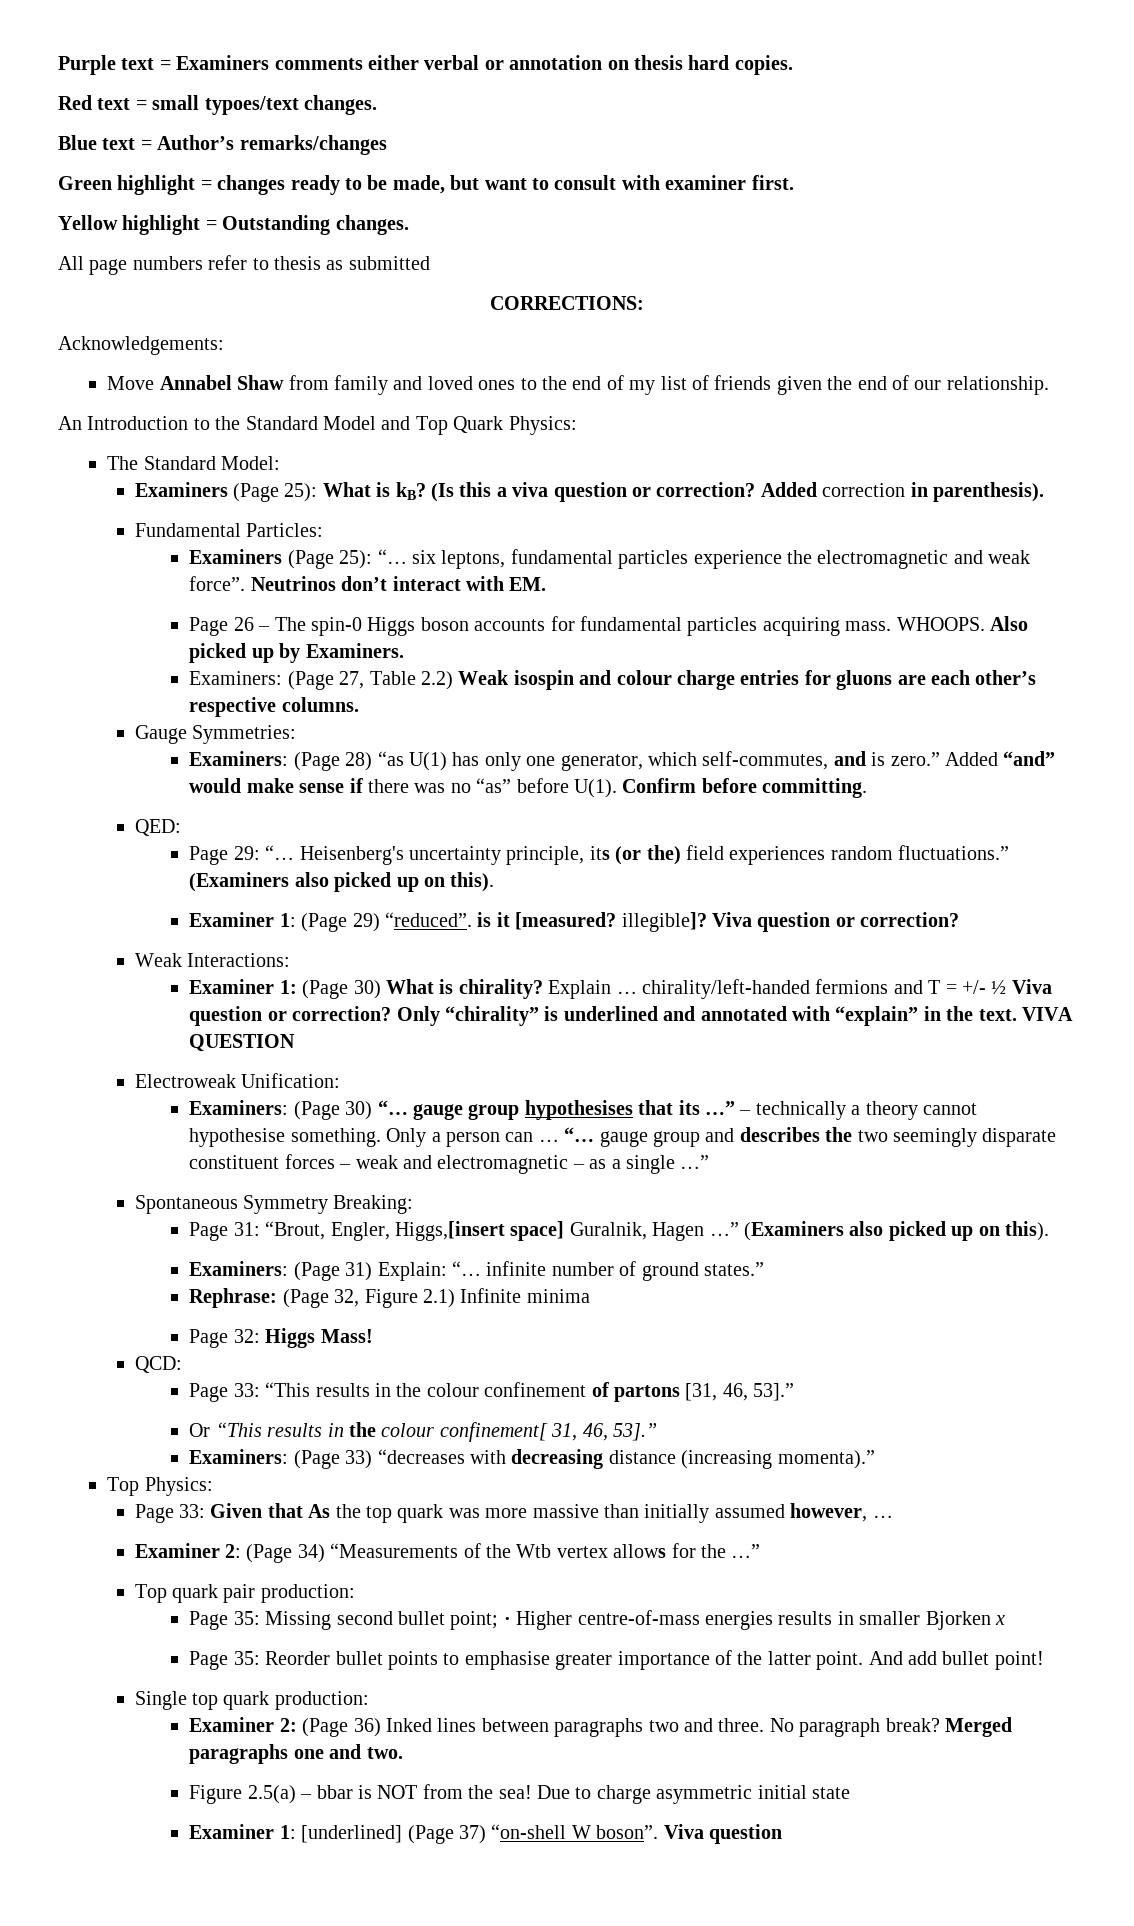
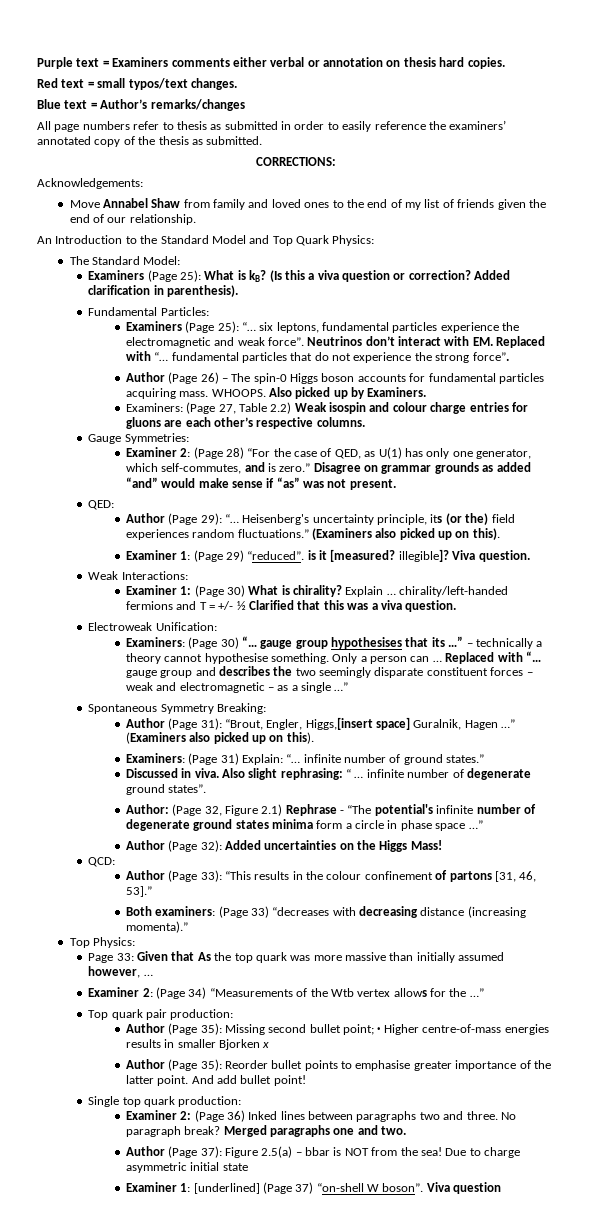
- Red text = small typoes/text changes.
+ Red text = small typos/text changes.
- Green highlight = changes ready to be made, but want to consult with examiner first.
- Yellow highlight = Outstanding changes.
- All page numbers refer to thesis as submitted
+ All page numbers refer to thesis as submitted in order to easily reference the examiners’ annotated copy of the thesis as submitted.
- Added correction in parenthesis).
+ Added clarification in parenthesis).
- Neutrinos don’t interact with EM.
- Page 26 – The spin-0 Higgs boson accounts for fundamental particles acquiring mass.
+ Neutrinos don’t interact with EM. Replaced with “… fundamental particles that do not experience the strong force”.
+ Author (Page 26) – The spin-0 Higgs boson accounts for fundamental particles acquiring mass.
- Examiners: (Page 28) “as U(1) has only one generator, which self-commutes, and is zero.”
+ Examiner 2: (Page 28) “For the case of QED, as U(1) has only one generator, which self-commutes, and is zero.”
- Added “and” would make sense if there was no “as” before U(1). Confirm before committing.
+ Disagree on grammar grounds as added “and” would make sense if “as” was not present.
  QED:
- Page 29: “…
+ Author (Page 29): “…
- Examiner 1: (Page 29) “reduced”. is it [measured? illegible]? Viva question or correction?
+ Examiner 1: (Page 29) “reduced”. is it [measured? illegible]? Viva question.
- Explain … chirality/left-handed fermions and T = +/- ½ Viva question or correction? Only “chirality” is underlined and annotated with “explain” in the text. VIVA QUESTION
+ Explain … chirality/left-handed fermions and T = +/- ½ Clarified that this was a viva question.
- “… gauge group and describes the two seemingly disparate constituent forces – weak and electromagnetic – as a single …”
+ Replaced with “… gauge group and describes the two seemingly disparate constituent forces – weak and electromagnetic – as a single …”
- Page 31: “Brout, Engler, Higgs,[insert space] Guralnik, Hagen …”
+ Author (Page 31): “Brout, Engler, Higgs,[insert space] Guralnik, Hagen …”
- Rephrase: (Page 32, Figure 2.1) Infinite minima
- Page 32: Higgs Mass!
+ Discussed in viva. Also slight rephrasing: “ … infinite number of degenerate ground states”.
+ Author: (Page 32, Figure 2.1) Rephrase - “The potential's infinite number of degenerate ground states minima form a circle in phase space …”
+ Author (Page 32): Added uncertainties on the Higgs Mass!
- Page 33: “This results in the colour confinement of partons [31, 46, 53].”
+ Author (Page 33): “This results in the colour confinement of partons [31, 46, 53].”
- Or “This results in the colour confinement[ 31, 46, 53].”
- Examiners: (Page 33) “decreases with decreasing distance (increasing momenta).”
+ Both examiners: (Page 33) “decreases with decreasing distance (increasing momenta).”
- Page 35: Missing second bullet point; · Higher centre-of-mass energies results in smaller Bjorken x
+ Author (Page 35): Missing second bullet point; · Higher centre-of-mass energies results in smaller Bjorken x
- Page 35: Reorder bullet points to emphasise greater importance of the latter point.
+ Author (Page 35): Reorder bullet points to emphasise greater importance of the latter point.
- Figure 2.5(a) – bbar is NOT from the sea!
+ Author (Page 37): Figure 2.5(a) – bbar is NOT from the sea!

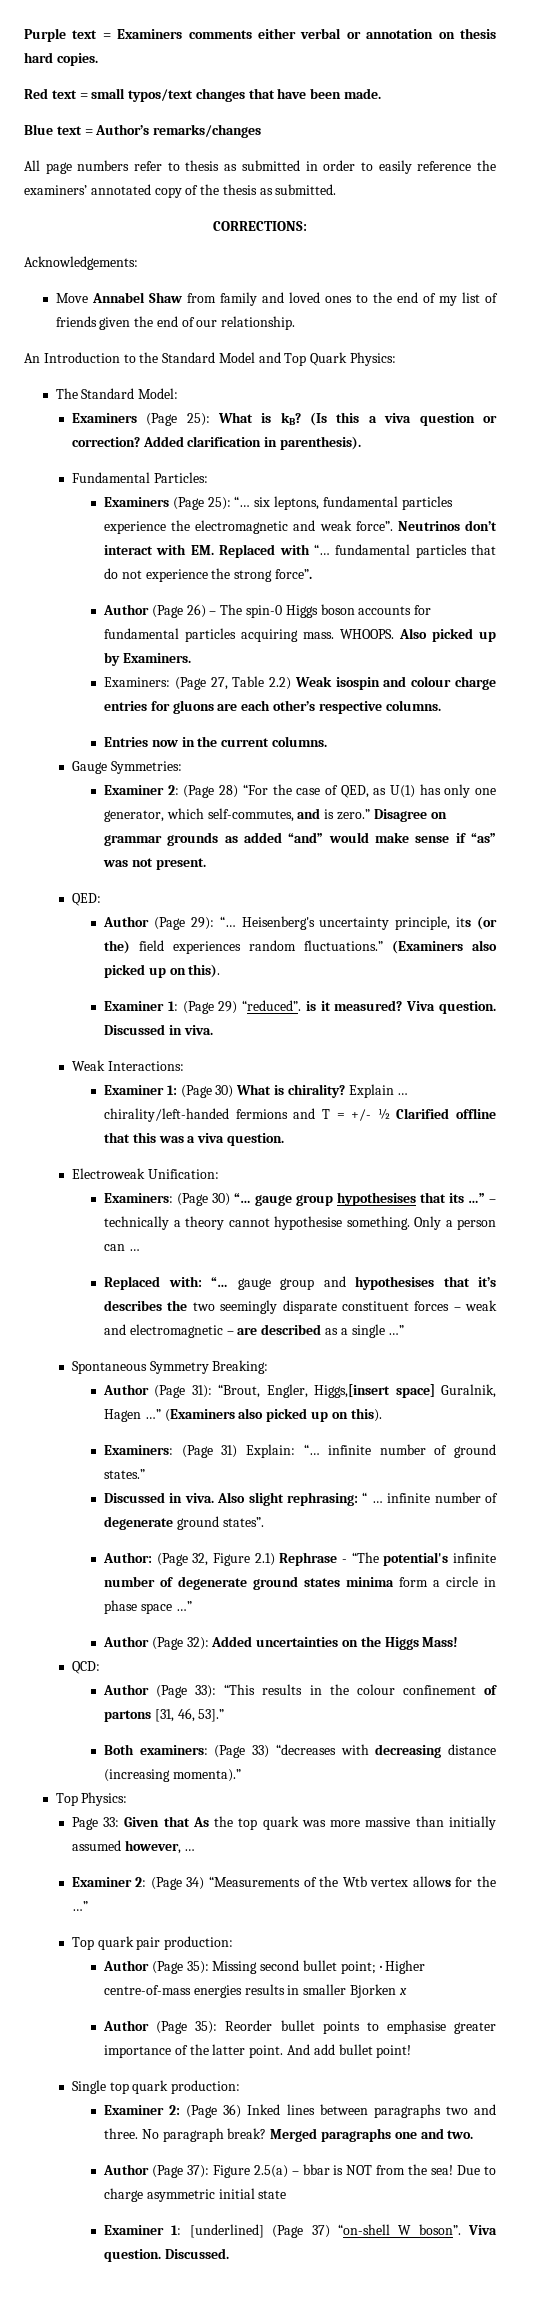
- Red text = small typos/text changes.
+ Red text = small typos/text changes that have been made.
+ Entries now in the current columns.
- Examiner 1: (Page 29) “reduced”. is it [measured? illegible]? Viva question.
+ Examiner 1: (Page 29) “reduced”. is it measured? Viva question. Discussed in viva.
- Explain … chirality/left-handed fermions and T = +/- ½ Clarified that this was a viva question.
+ Explain … chirality/left-handed fermions and T = +/- ½ Clarified offline that this was a viva question.
- Only a person can … Replaced with “… gauge group and describes the two seemingly disparate constituent forces – weak and electromagnetic – as a single …”
+ Only a person can …
+ Replaced with: “… gauge group and hypothesises that it’s describes the two seemingly disparate constituent forces – weak and electromagnetic – are described as a single …”
- Viva question
+ Viva question. Discussed.

